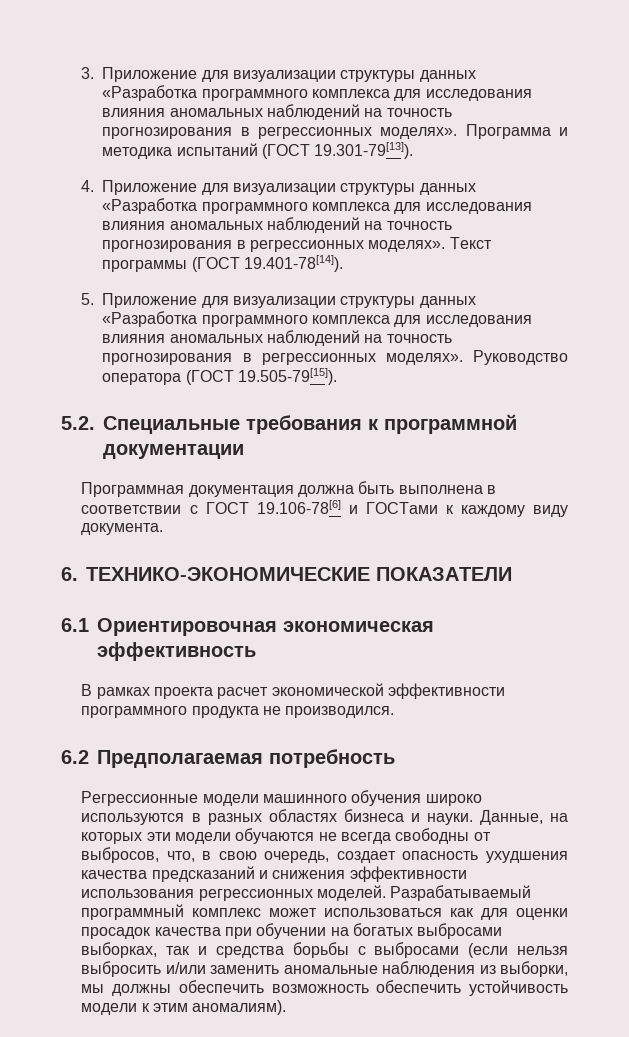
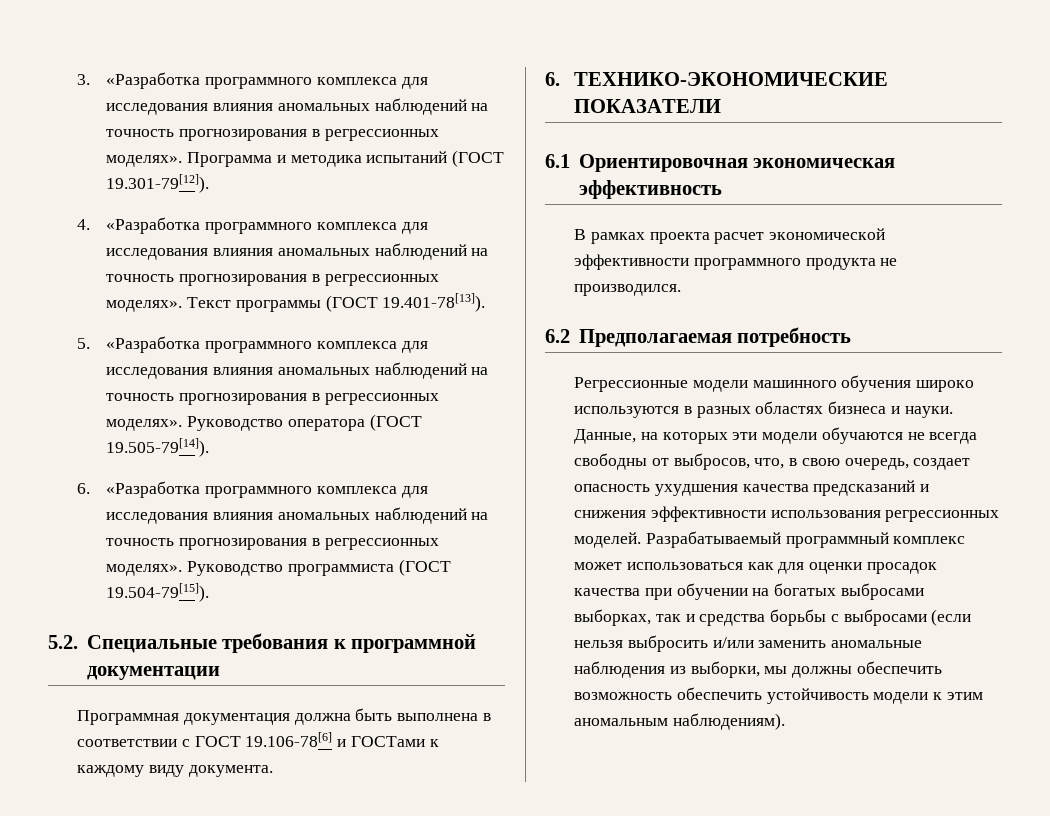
- 3. Приложение для визуализации структуры данных «Разработка программного комплекса для исследования влияния аномальных наблюдений на точность прогнозирования в регрессионных моделях».
+ 3. «Разработка программного комплекса для исследования влияния аномальных наблюдений на точность прогнозирования в регрессионных моделях».
- Программа и методика испытаний (ГОСТ 19.301-79[13]).
+ Программа и методика испытаний (ГОСТ 19.301-79[12]).
- 4. Приложение для визуализации структуры данных «Разработка программного комплекса для исследования влияния аномальных наблюдений на точность прогнозирования в регрессионных моделях».
+ 4. «Разработка программного комплекса для исследования влияния аномальных наблюдений на точность прогнозирования в регрессионных моделях».
- Текст программы (ГОСТ 19.401-78[14]).
+ Текст программы (ГОСТ 19.401-78[13]).
- 5. Приложение для визуализации структуры данных «Разработка программного комплекса для исследования влияния аномальных наблюдений на точность прогнозирования в регрессионных моделях».
+ 5. «Разработка программного комплекса для исследования влияния аномальных наблюдений на точность прогнозирования в регрессионных моделях».
- Руководство оператора (ГОСТ 19.505-79[15]).
+ Руководство оператора (ГОСТ 19.505-79[14]).
+ 6. «Разработка программного комплекса для исследования влияния аномальных наблюдений на точность прогнозирования в регрессионных моделях». Руководство программиста (ГОСТ 19.504-79[15]).
- Разрабатываемый программный комплекс может использоваться как для оценки просадок качества при обучении на богатых выбросами выборках, так и средства борьбы с выбросами (если нельзя выбросить и/или заменить аномальные наблюдения из выборки, мы должны обеспечить возможность обеспечить устойчивость модели к этим аномалиям).
+ Разрабатываемый программный комплекс может использоваться как для оценки просадок качества при обучении на богатых выбросами выборках, так и средства борьбы с выбросами (если нельзя выбросить и/или заменить аномальные наблюдения из выборки, мы должны обеспечить возможность обеспечить устойчивость модели к этим аномальным наблюдениям).

